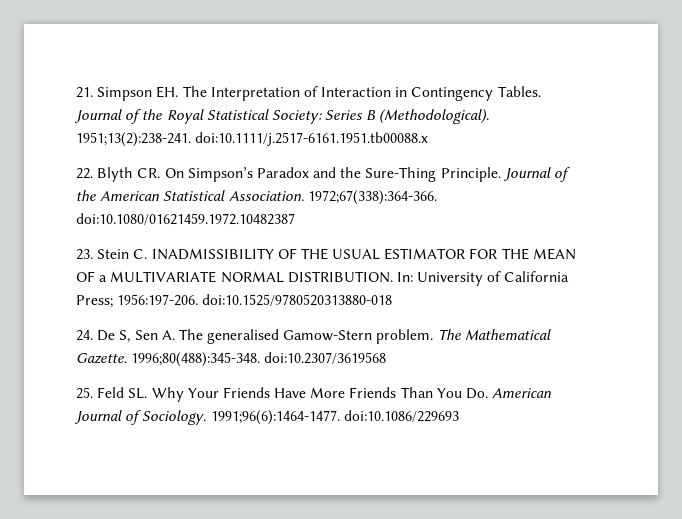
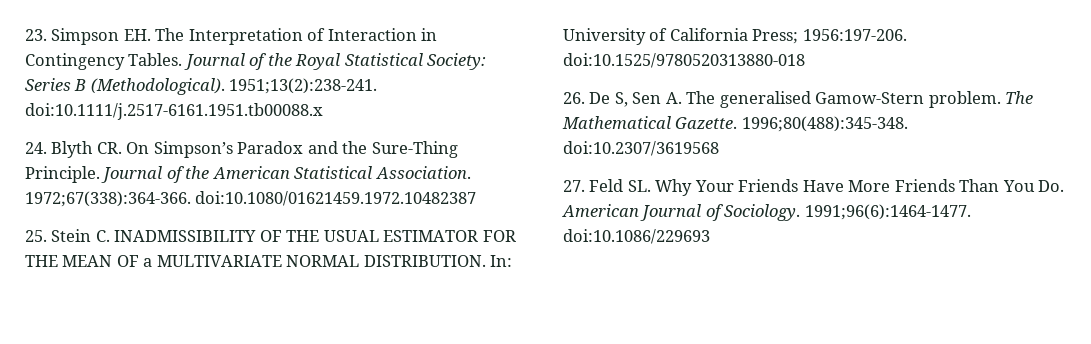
- 21. Simpson EH. The Interpretation of Interaction in Contingency Tables.
+ 23. Simpson EH. The Interpretation of Interaction in Contingency Tables.
- 22. Blyth CR. On Simpson’s Paradox and the Sure-Thing Principle.
+ 24. Blyth CR. On Simpson’s Paradox and the Sure-Thing Principle.
- 23. Stein C. INADMISSIBILITY OF THE USUAL ESTIMATOR FOR THE MEAN OF a MULTIVARIATE NORMAL DISTRIBUTION.
+ 25. Stein C. INADMISSIBILITY OF THE USUAL ESTIMATOR FOR THE MEAN OF a MULTIVARIATE NORMAL DISTRIBUTION.
- 24. De S, Sen A. The generalised Gamow-Stern problem.
+ 26. De S, Sen A. The generalised Gamow-Stern problem.
- 25. Feld SL. Why Your Friends Have More Friends Than You Do. American Journal of Sociology.
+ 27. Feld SL. Why Your Friends Have More Friends Than You Do. American Journal of Sociology.

